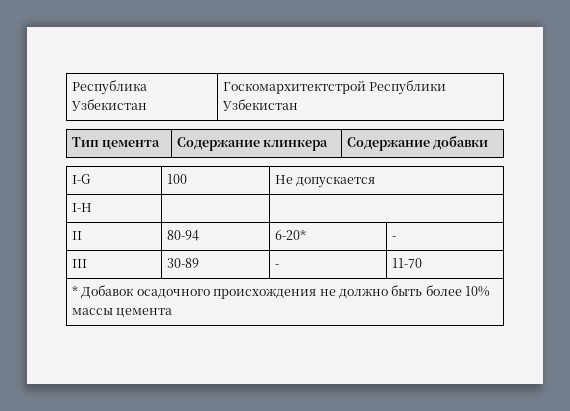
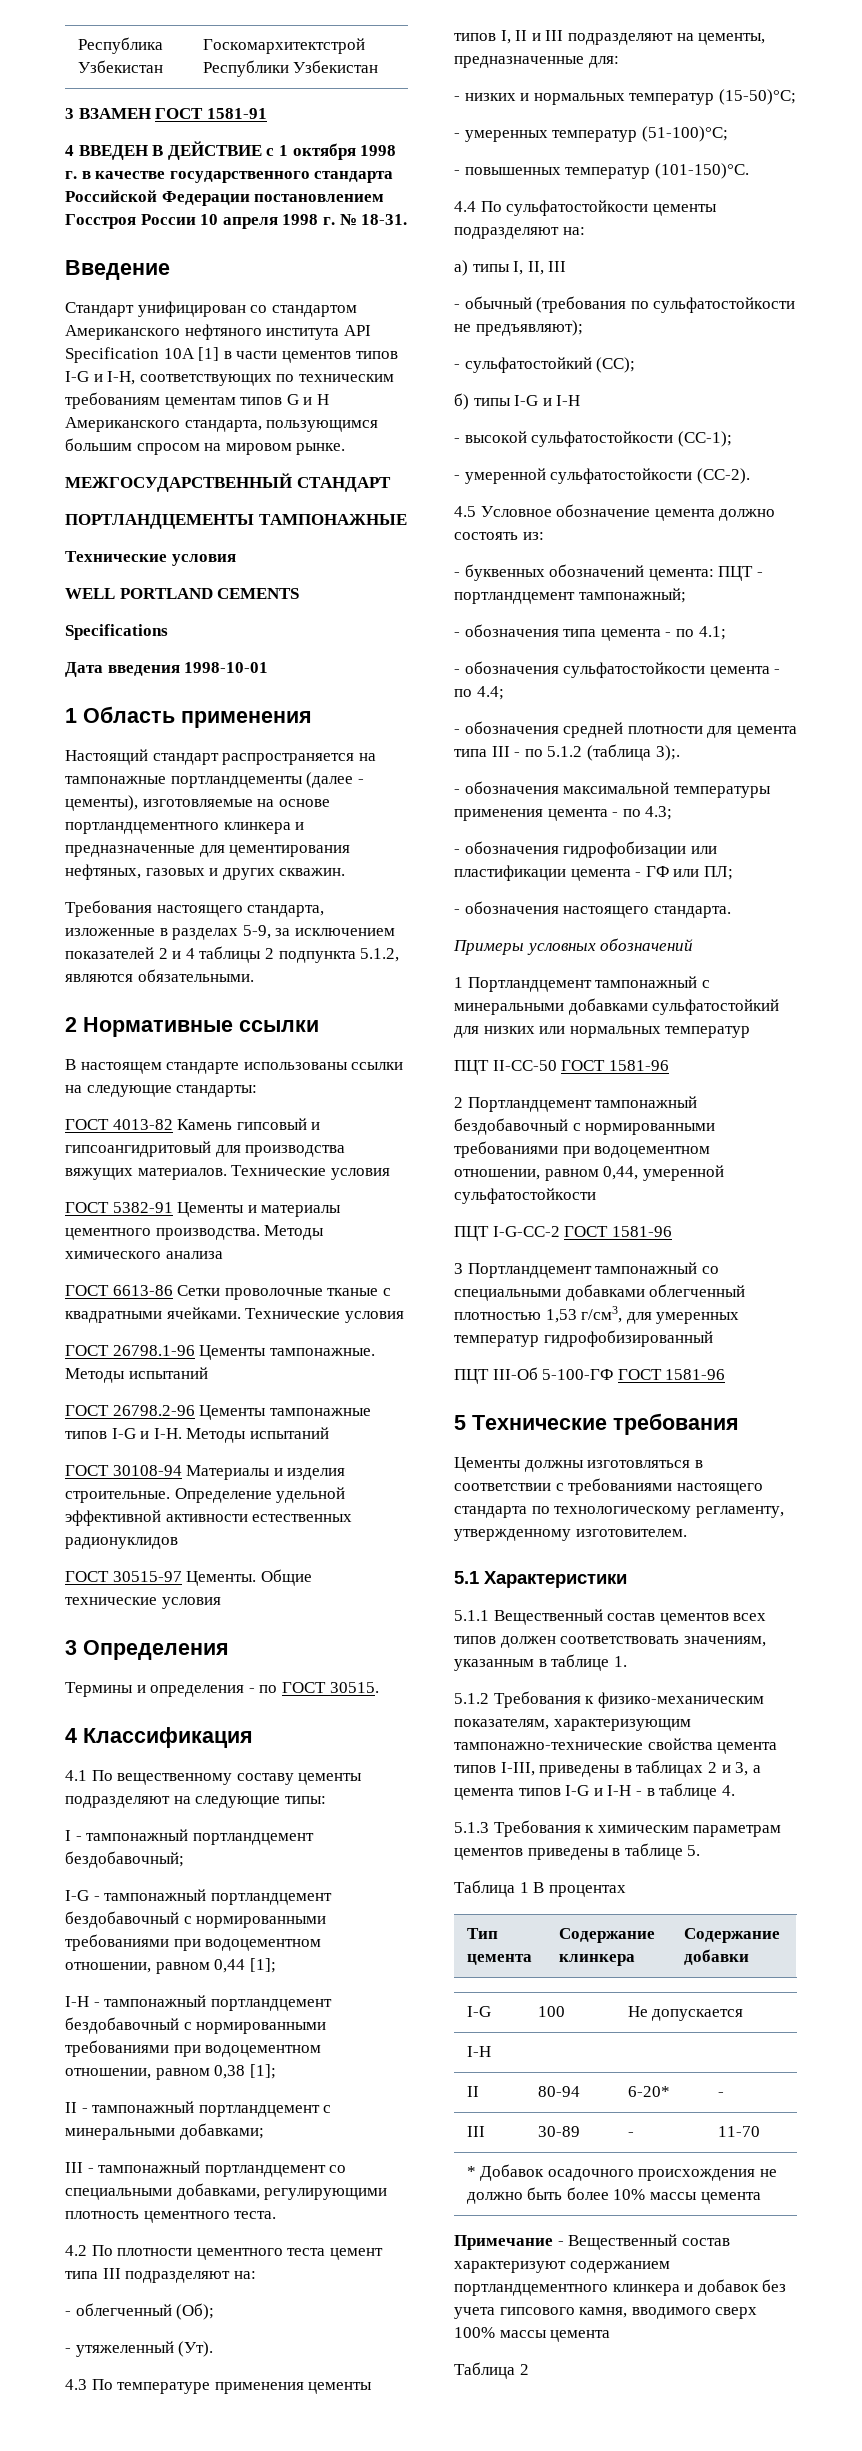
+ 3 ВЗАМЕН ГОСТ 1581-91
+ 4 ВВЕДЕН В ДЕЙСТВИЕ с 1 октября 1998 г. в качестве государственного стандарта Российской Федерации постановлением Госстроя России 10 апреля 1998 г. № 18-31.
+ Введение
+ Стандарт унифицирован со стандартом Американского нефтяного института API Specification 10А [1] в части цементов типов I-G и I-Н, соответствующих по техническим требованиям цементам типов G и Н Американского стандарта, пользующимся большим спросом на мировом рынке.
+ МЕЖГОСУДАРСТВЕННЫЙ СТАНДАРТ
+ ПОРТЛАНДЦЕМЕНТЫ ТАМПОНАЖНЫЕ
+ Технические условия
+ WELL PORTLAND CEMENTS
+ Specifications
+ Дата введения 1998-10-01
+ 1 Область применения
+ Настоящий стандарт распространяется на тампонажные портландцементы (далее - цементы), изготовляемые на основе портландцементного клинкера и предназначенные для цементирования нефтяных, газовых и других скважин.
+ Требования настоящего стандарта, изложенные в разделах 5-9, за исключением показателей 2 и 4 таблицы 2 подпункта 5.1.2, являются обязательными.
+ 2 Нормативные ссылки
+ В настоящем стандарте использованы ссылки на следующие стандарты:
+ ГОСТ 4013-82 Камень гипсовый и гипсоангидритовый для производства вяжущих материалов. Технические условия
+ ГОСТ 5382-91 Цементы и материалы цементного производства. Методы химического анализа
+ ГОСТ 6613-86 Сетки проволочные тканые с квадратными ячейками. Технические условия
+ ГОСТ 26798.1-96 Цементы тампонажные. Методы испытаний
+ ГОСТ 26798.2-96 Цементы тампонажные типов I-G и I-H. Методы испытаний
+ ГОСТ 30108-94 Материалы и изделия строительные. Определение удельной эффективной активности естественных радионуклидов
+ ГОСТ 30515-97 Цементы. Общие технические условия
+ 3 Определения
+ Термины и определения - по ГОСТ 30515.
+ 4 Классификация
+ 4.1 По вещественному составу цементы подразделяют на следующие типы:
+ I - тампонажный портландцемент бездобавочный;
+ I-G - тампонажный портландцемент бездобавочный с нормированными требованиями при водоцементном отношении, равном 0,44 [1];
+ I-H - тампонажный портландцемент бездобавочный с нормированными требованиями при водоцементном отношении, равном 0,38 [1];
+ II - тампонажный портландцемент с минеральными добавками;
+ III - тампонажный портландцемент со специальными добавками, регулирующими плотность цементного теста.
+ 4.2 По плотности цементного теста цемент типа III подразделяют на:
+ - облегченный (Об);
+ - утяжеленный (Ут).
+ 4.3 По температуре применения цементы типов I, II и III подразделяют на цементы, предназначенные для:
+ - низких и нормальных температур (15-50)°С;
+ - умеренных температур (51-100)°С;
+ - повышенных температур (101-150)°С.
+ 4.4 По сульфатостойкости цементы подразделяют на:
+ а) типы I, II, III
+ - обычный (требования по сульфатостойкости не предъявляют);
+ - сульфатостойкий (СС);
+ б) типы I-G и I-H
+ - высокой сульфатостойкости (СС-1);
+ - умеренной сульфатостойкости (СС-2).
+ 4.5 Условное обозначение цемента должно состоять из:
+ - буквенных обозначений цемента: ПЦТ - портландцемент тампонажный;
+ - обозначения типа цемента - по 4.1;
+ - обозначения сульфатостойкости цемента - по 4.4;
+ - обозначения средней плотности для цемента типа III - по 5.1.2 (таблица 3);.
+ - обозначения максимальной температуры применения цемента - по 4.3;
+ - обозначения гидрофобизации или пластификации цемента - ГФ или ПЛ;
+ - обозначения настоящего стандарта.
+ Примеры условных обозначений
+ 1 Портландцемент тампонажный с минеральными добавками сульфатостойкий для низких или нормальных температур
+ ПЦТ II-СС-50 ГОСТ 1581-96
+ 2 Портландцемент тампонажный бездобавочный с нормированными требованиями при водоцементном отношении, равном 0,44, умеренной сульфатостойкости
+ ПЦТ I-G-CC-2 ГОСТ 1581-96
+ 3 Портландцемент тампонажный со специальными добавками облегченный плотностью 1,53 г/см3, для умеренных температур гидрофобизированный
+ ПЦТ III-Об 5-100-ГФ ГОСТ 1581-96
+ 5 Технические требования
+ Цементы должны изготовляться в соответствии с требованиями настоящего стандарта по технологическому регламенту, утвержденному изготовителем.
+ 5.1 Характеристики
+ 5.1.1 Вещественный состав цементов всех типов должен соответствовать значениям, указанным в таблице 1.
+ 5.1.2 Требования к физико-механическим показателям, характеризующим тампонажно-технические свойства цемента типов I-III, приведены в таблицах 2 и 3, а цемента типов I-G и I-H - в таблице 4.
+ 5.1.3 Требования к химическим параметрам цементов приведены в таблице 5.
+ Таблица 1 В процентах
+ Примечание - Вещественный состав характеризуют содержанием портландцементного клинкера и добавок без учета гипсового камня, вводимого сверх 100% массы цемента
+ Таблица 2

